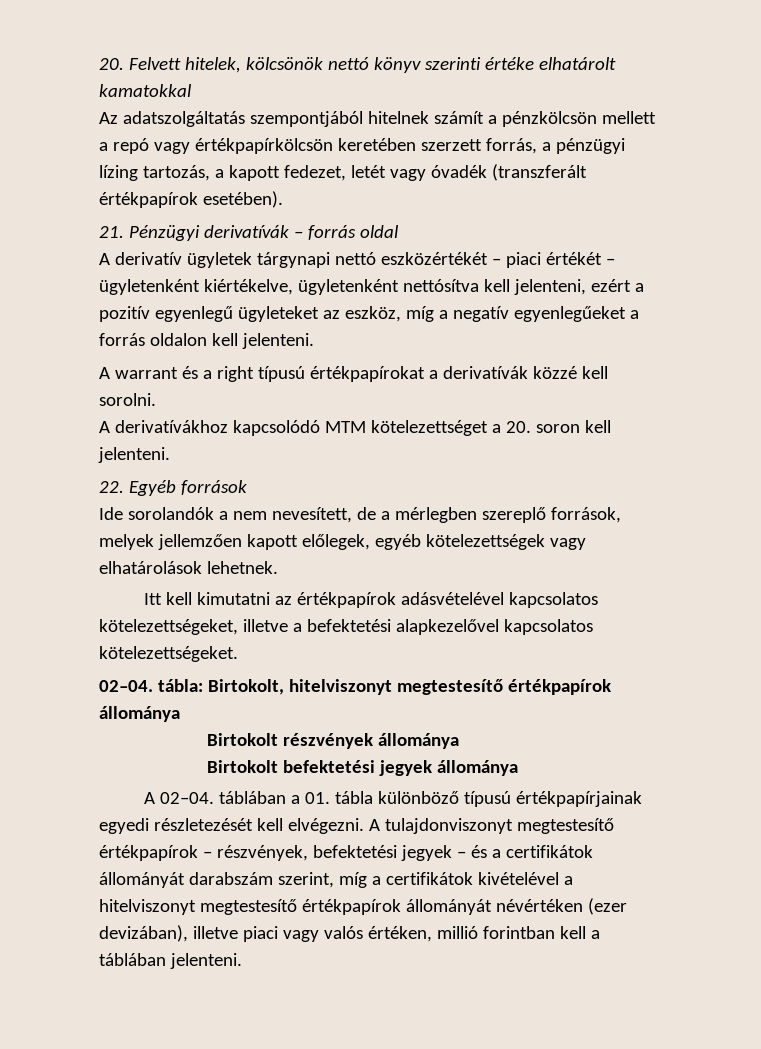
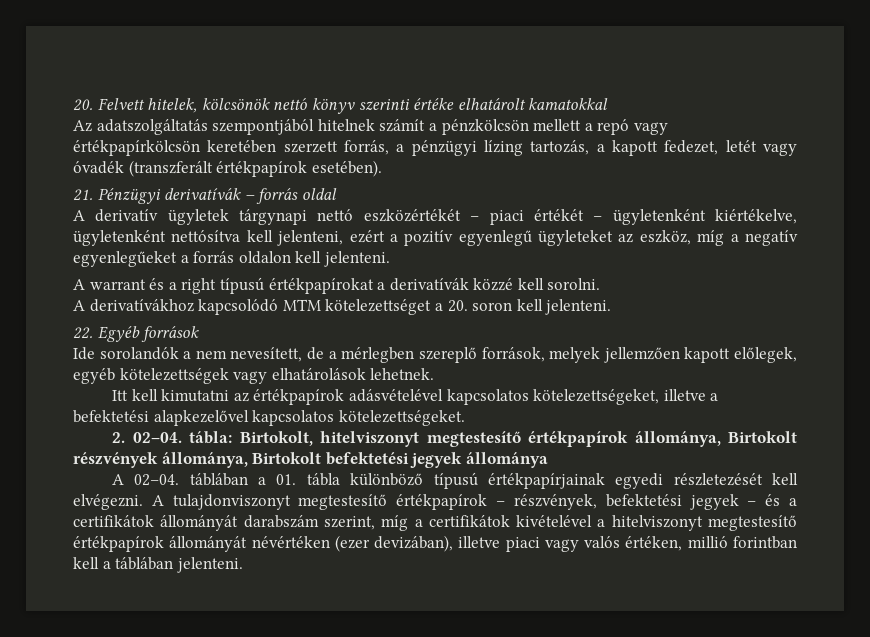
- 02–04. tábla: Birtokolt, hitelviszonyt megtestesítő értékpapírok állománya
- Birtokolt részvények állománya
- Birtokolt befektetési jegyek állománya
+ 2. 02–04. tábla: Birtokolt, hitelviszonyt megtestesítő értékpapírok állománya, Birtokolt részvények állománya, Birtokolt befektetési jegyek állománya

